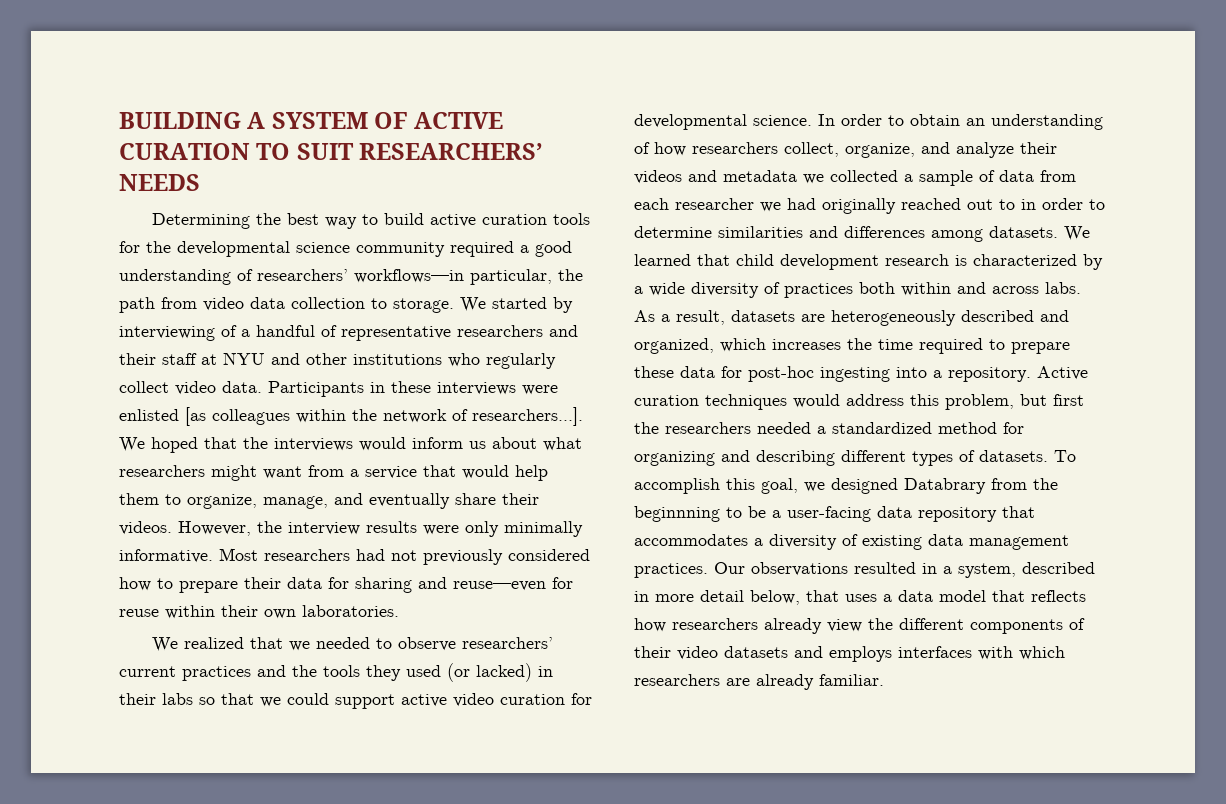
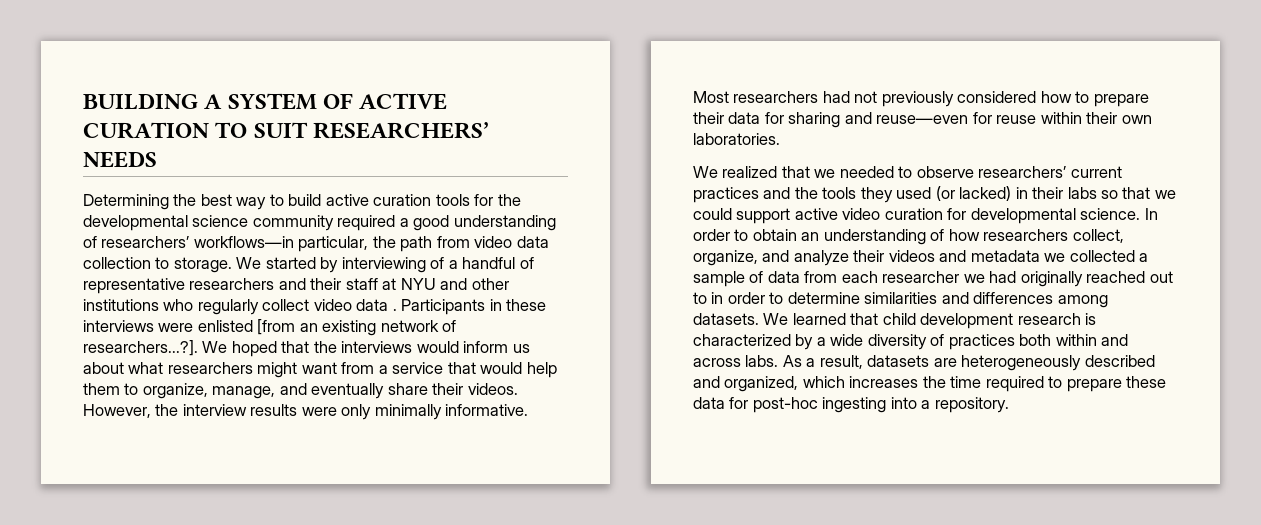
- We started by interviewing of a handful of representative researchers and their staff at NYU and other institutions who regularly collect video data.
+ We started by interviewing of a handful of representative researchers and their staff at NYU and other institutions who regularly collect video data .
- Participants in these interviews were enlisted [as colleagues within the network of researchers…]. We hoped that the interviews would inform us about what researchers might want from a service that would help them to organize, manage, and eventually share their videos.
+ Participants in these interviews were enlisted [from an existing network of researchers...?]. We hoped that the interviews would inform us about what researchers might want from a service that would help them to organize, manage, and eventually share their videos.
- Active curation techniques would address this problem, but first the researchers needed a standardized method for organizing and describing different types of datasets. To accomplish this goal, we designed Databrary from the beginnning to be a user-facing data repository that accommodates a diversity of existing data management practices. Our observations resulted in a system, described in more detail below, that uses a data model that reflects how researchers already view the different components of their video datasets and employs interfaces with which researchers are already familiar.

